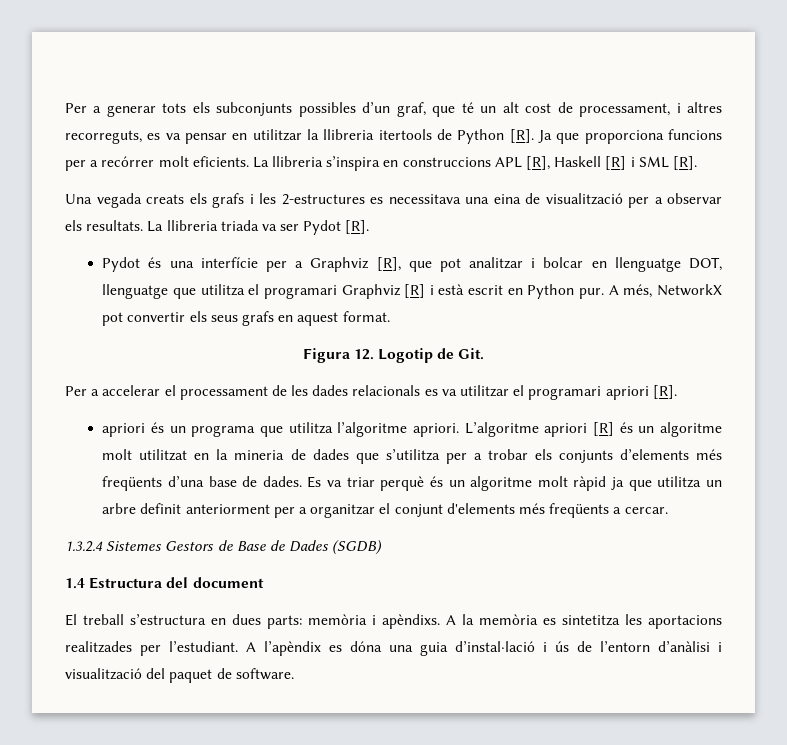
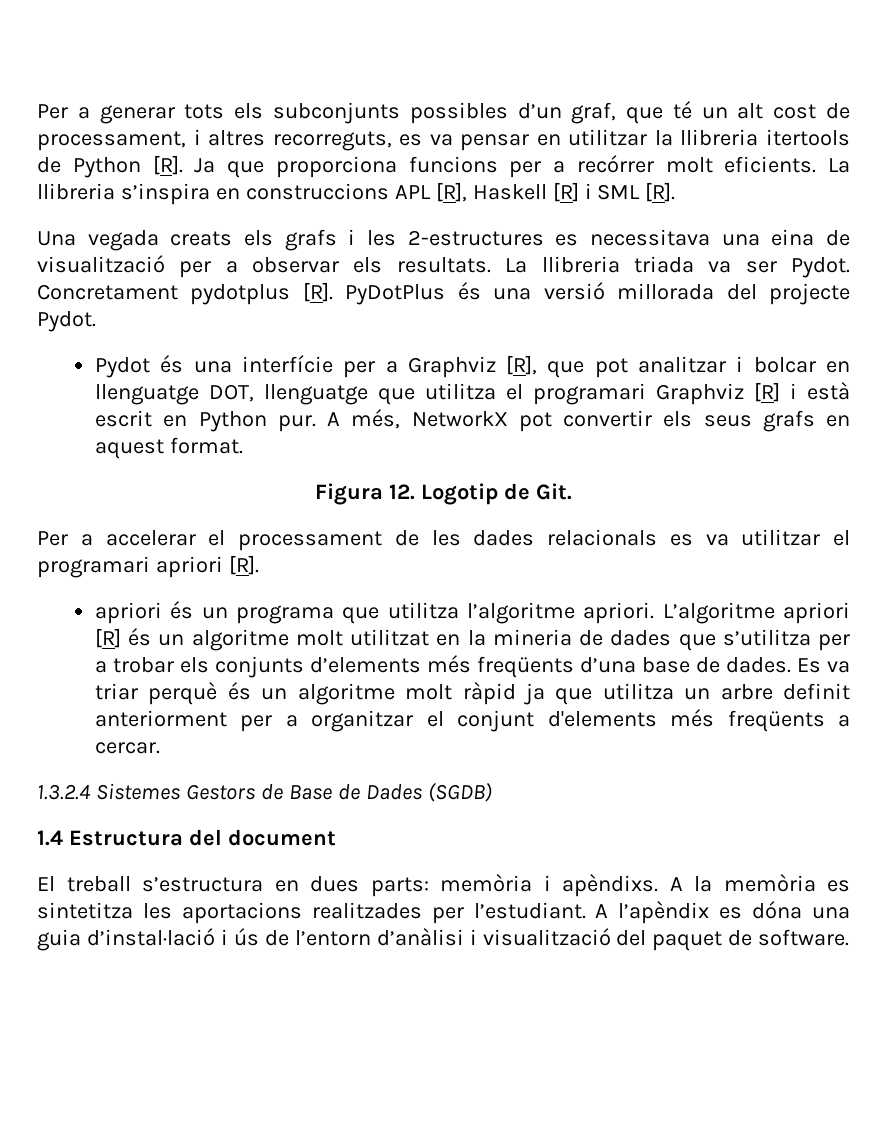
- La llibreria triada va ser Pydot [R].
+ La llibreria triada va ser Pydot. Concretament pydotplus [R]. PyDotPlus és una versió millorada del projecte Pydot.

